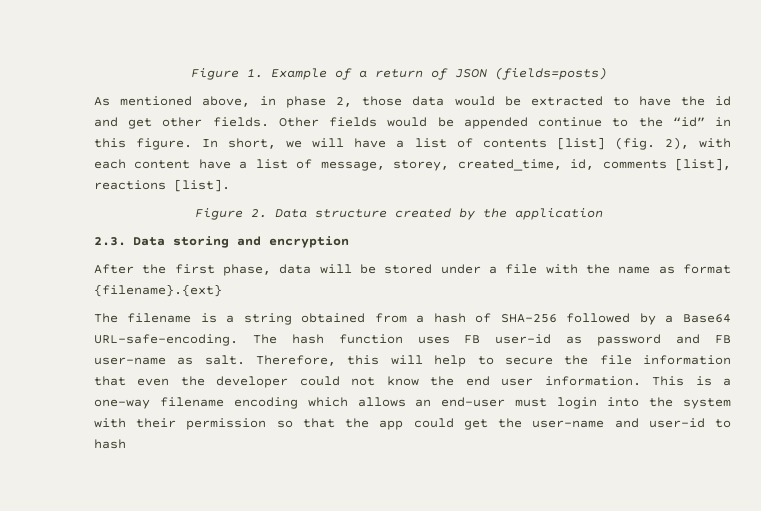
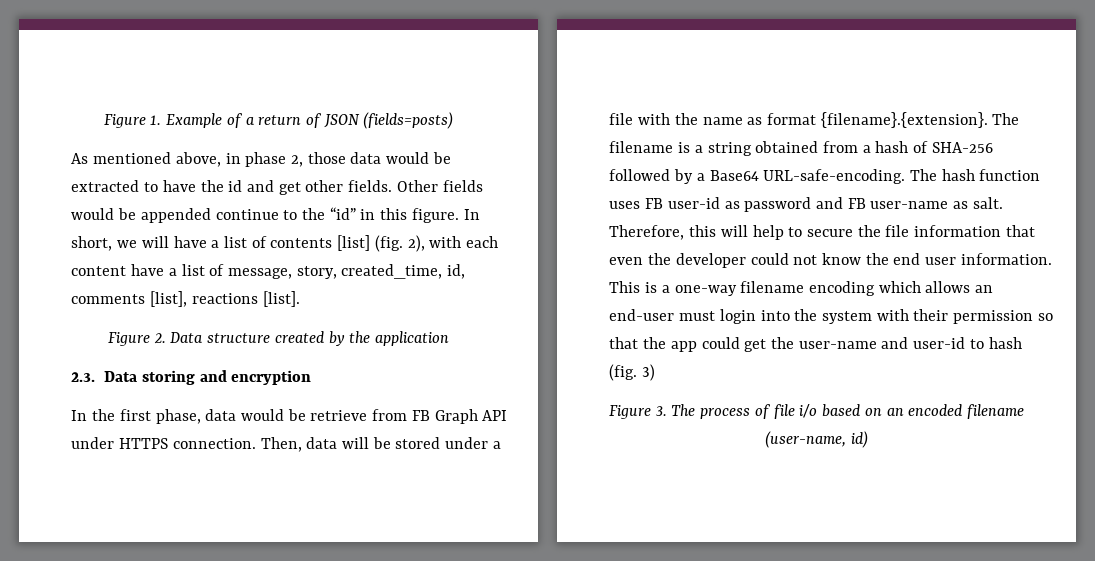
- In short, we will have a list of contents [list] (fig. 2), with each content have a list of message, storey, created_time, id, comments [list], reactions [list].
+ In short, we will have a list of contents [list] (fig. 2), with each content have a list of message, story, created_time, id, comments [list], reactions [list].
- After the first phase, data will be stored under a file with the name as format {filename}.{ext}
- The filename is a string obtained from a hash of SHA-256 followed by a Base64 URL-safe-encoding.
+ In the first phase, data would be retrieve from FB Graph API under HTTPS connection. Then, data will be stored under a file with the name as format {filename}.{extension}. The filename is a string obtained from a hash of SHA-256 followed by a Base64 URL-safe-encoding.
- This is a one-way filename encoding which allows an end-user must login into the system with their permission so that the app could get the user-name and user-id to hash
+ This is a one-way filename encoding which allows an end-user must login into the system with their permission so that the app could get the user-name and user-id to hash (fig. 3)
+ Figure 3. The process of file i/o based on an encoded filename (user-name, id)

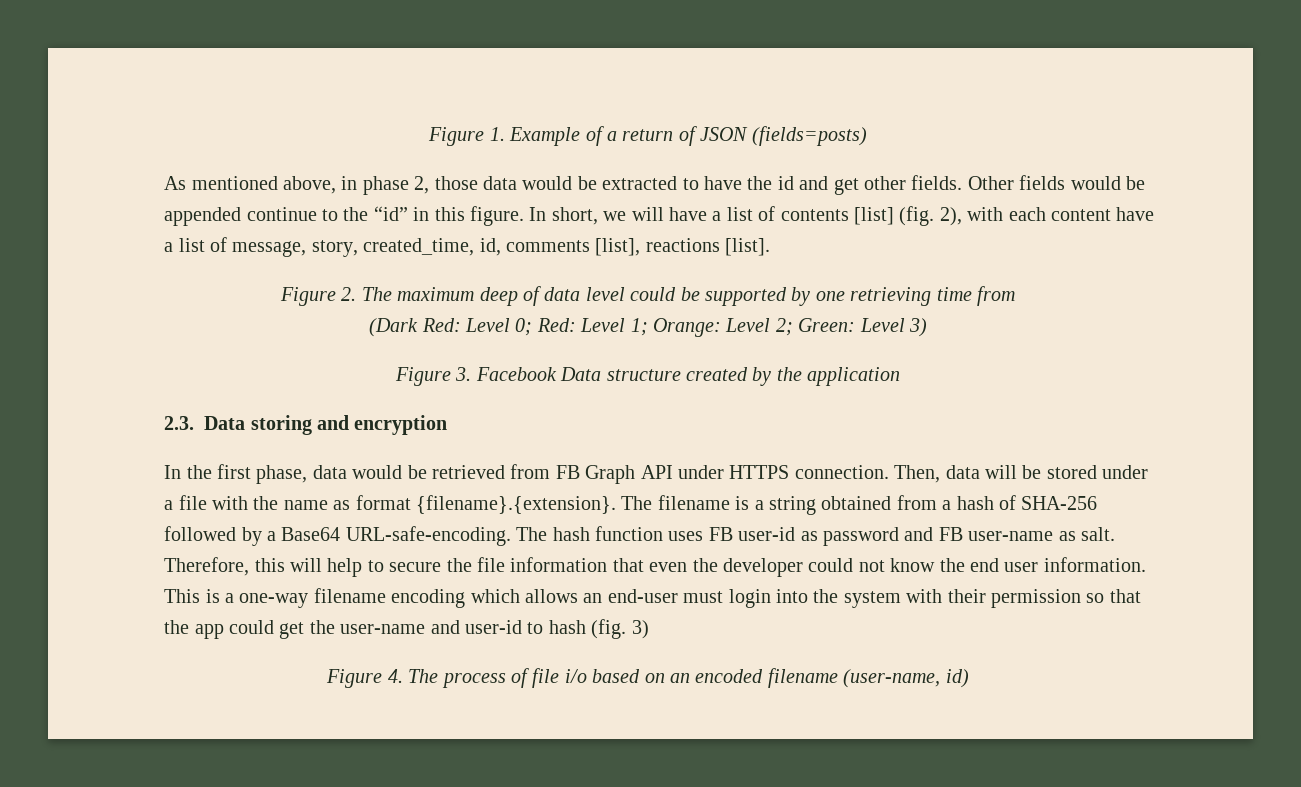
- Figure 2. Data structure created by the application
+ Figure 2. The maximum deep of data level could be supported by one retrieving time from
+ (Dark Red: Level 0; Red: Level 1; Orange: Level 2; Green: Level 3)
+ Figure 3. Facebook Data structure created by the application
- In the first phase, data would be retrieve from FB Graph API under HTTPS connection.
+ In the first phase, data would be retrieved from FB Graph API under HTTPS connection.
- Figure 3. The process of file i/o based on an encoded filename (user-name, id)
+ Figure 4. The process of file i/o based on an encoded filename (user-name, id)

